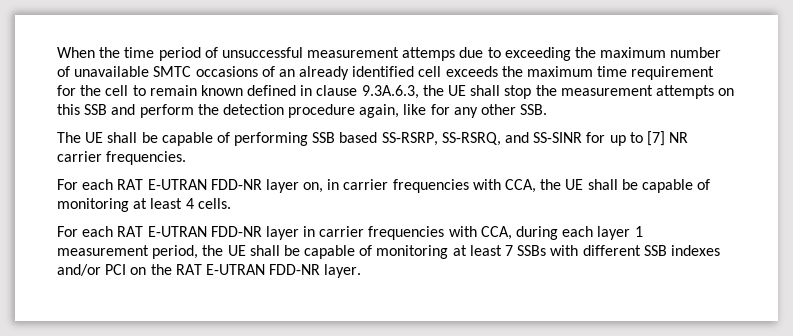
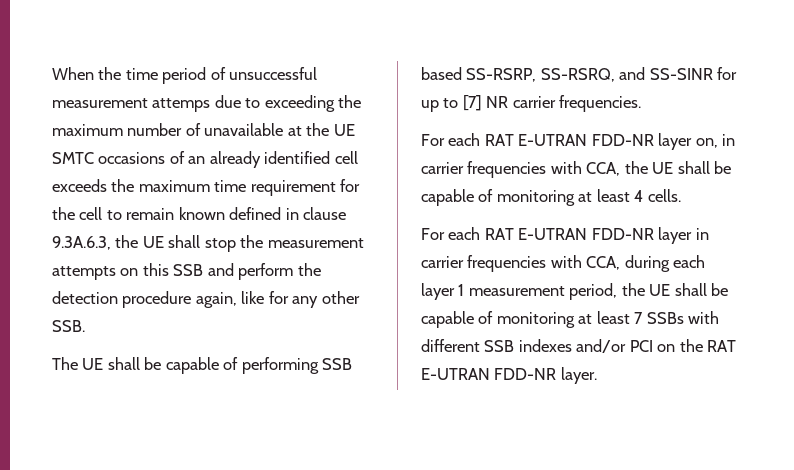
- When the time period of unsuccessful measurement attemps due to exceeding the maximum number of unavailable SMTC occasions of an already identified cell exceeds the maximum time requirement for the cell to remain known defined in clause 9.3A.6.3, the UE shall stop the measurement attempts on this SSB and perform the detection procedure again, like for any other SSB.
+ When the time period of unsuccessful measurement attemps due to exceeding the maximum number of unavailable at the UE SMTC occasions of an already identified cell exceeds the maximum time requirement for the cell to remain known defined in clause 9.3A.6.3, the UE shall stop the measurement attempts on this SSB and perform the detection procedure again, like for any other SSB.

